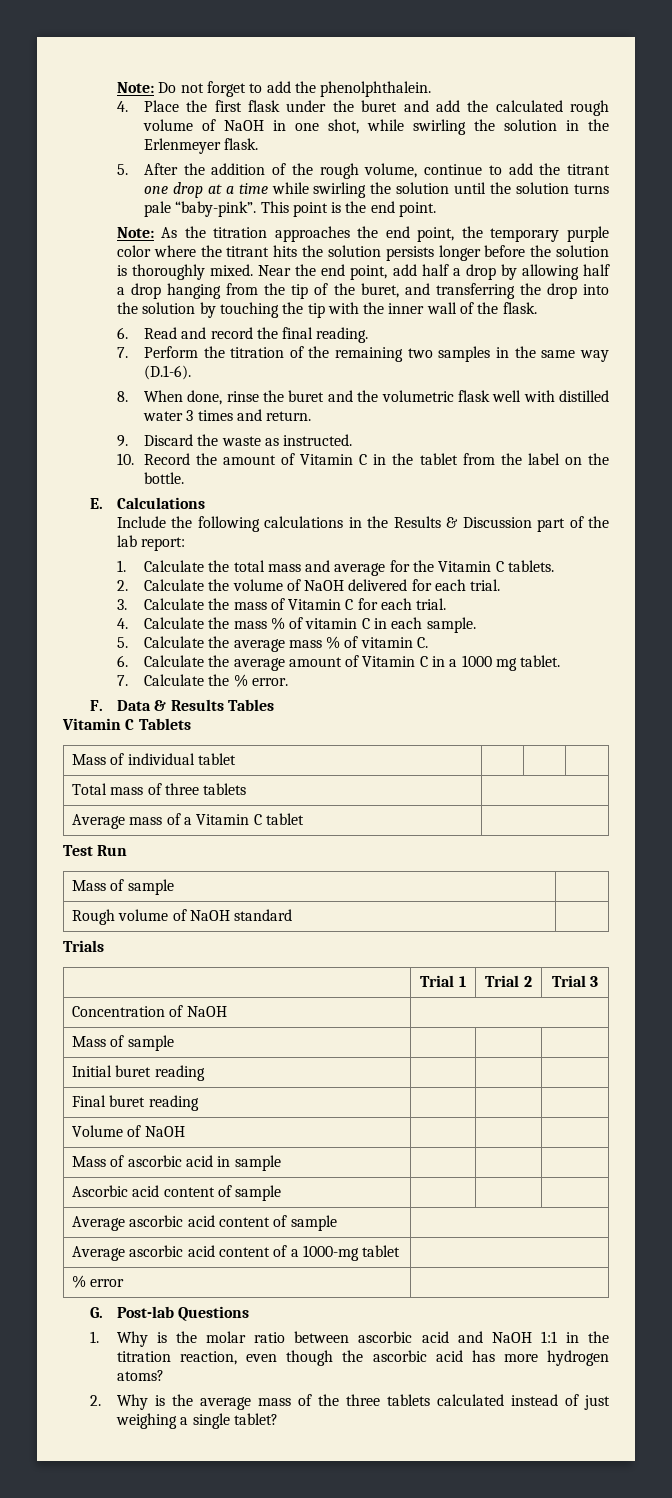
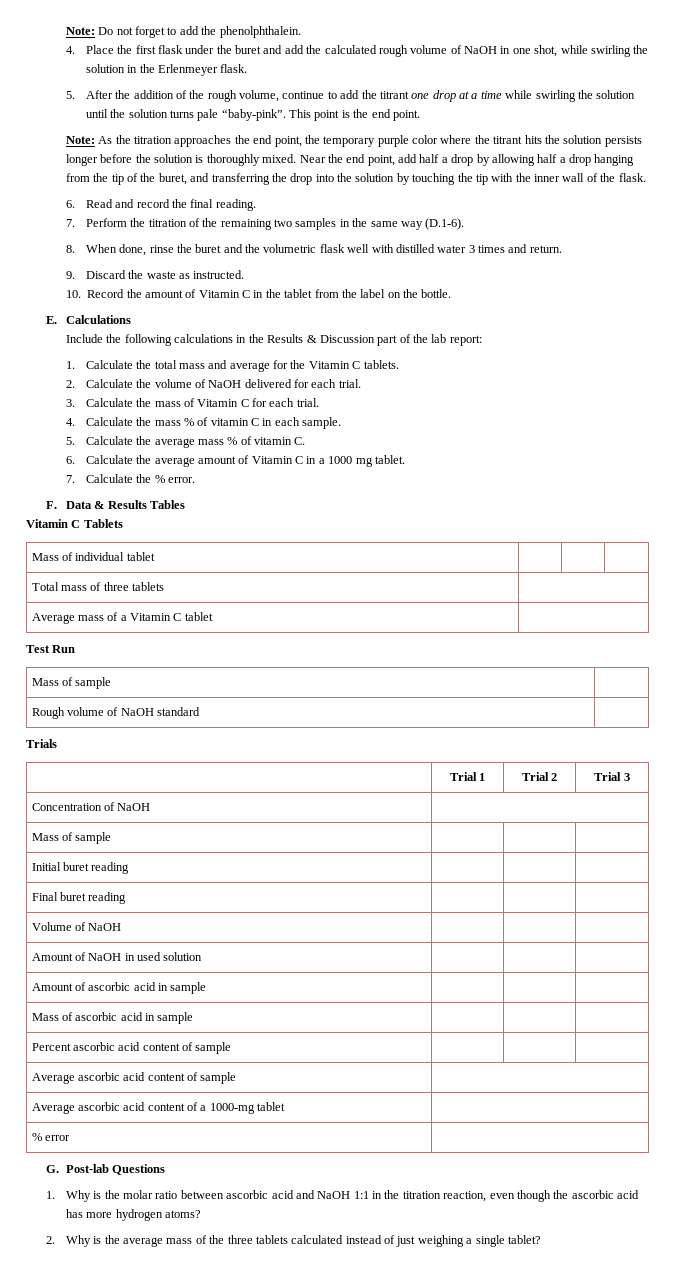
+ Amount of NaOH in used solution | | |
+ Amount of ascorbic acid in sample | | |
- Ascorbic acid content of sample | | |
+ Percent ascorbic acid content of sample | | |

